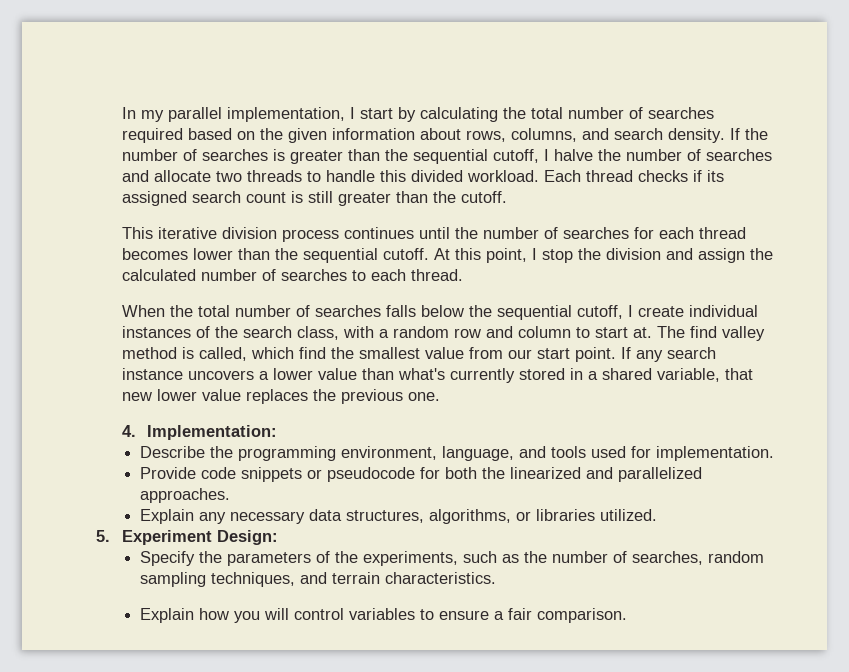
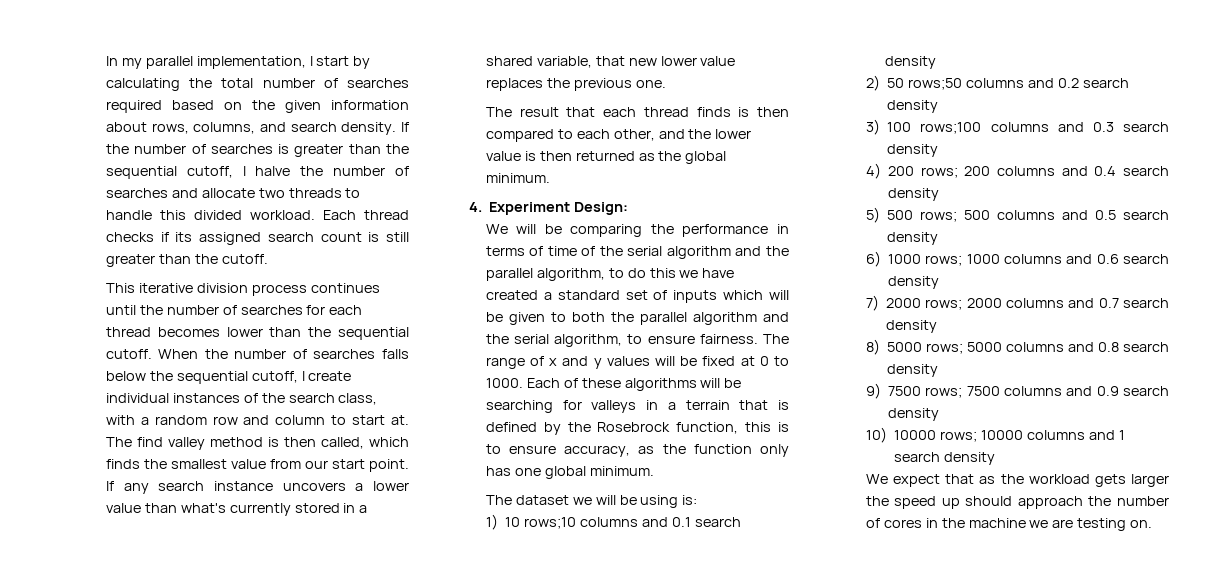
- This iterative division process continues until the number of searches for each thread becomes lower than the sequential cutoff. At this point, I stop the division and assign the calculated number of searches to each thread.
- When the total number of searches falls below the sequential cutoff, I create individual instances of the search class, with a random row and column to start at.
+ This iterative division process continues until the number of searches for each thread becomes lower than the sequential cutoff. When the number of searches falls below the sequential cutoff, I create individual instances of the search class, with a random row and column to start at.
- The find valley method is called, which find the smallest value from our start point.
+ The find valley method is then called, which finds the smallest value from our start point.
- 4. Implementation:
- Describe the programming environment, language, and tools used for implementation.
- Provide code snippets or pseudocode for both the linearized and parallelized approaches.
- Explain any necessary data structures, algorithms, or libraries utilized.
- 5. Experiment Design:
- Specify the parameters of the experiments, such as the number of searches, random sampling techniques, and terrain characteristics.
- Explain how you will control variables to ensure a fair comparison.
+ The result that each thread finds is then compared to each other, and the lower value is then returned as the global minimum.
+ 4. Experiment Design:
+ We will be comparing the performance in terms of time of the serial algorithm and the parallel algorithm, to do this we have created a standard set of inputs which will be given to both the parallel algorithm and the serial algorithm, to ensure fairness. The range of x and y values will be fixed at 0 to 1000. Each of these algorithms will be searching for valleys in a terrain that is defined by the Rosebrock function, this is to ensure accuracy, as the function only has one global minimum.
+ The dataset we will be using is:
+ 1) 10 rows;10 columns and 0.1 search density
+ 2) 50 rows;50 columns and 0.2 search density
+ 3) 100 rows;100 columns and 0.3 search density
+ 4) 200 rows; 200 columns and 0.4 search density
+ 5) 500 rows; 500 columns and 0.5 search density
+ 6) 1000 rows; 1000 columns and 0.6 search density
+ 7) 2000 rows; 2000 columns and 0.7 search density
+ 8) 5000 rows; 5000 columns and 0.8 search density
+ 9) 7500 rows; 7500 columns and 0.9 search density
+ 10) 10000 rows; 10000 columns and 1 search density
+ We expect that as the workload gets larger the speed up should approach the number of cores in the machine we are testing on.

